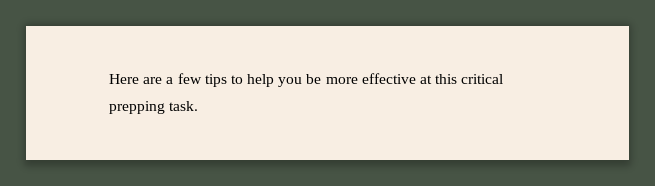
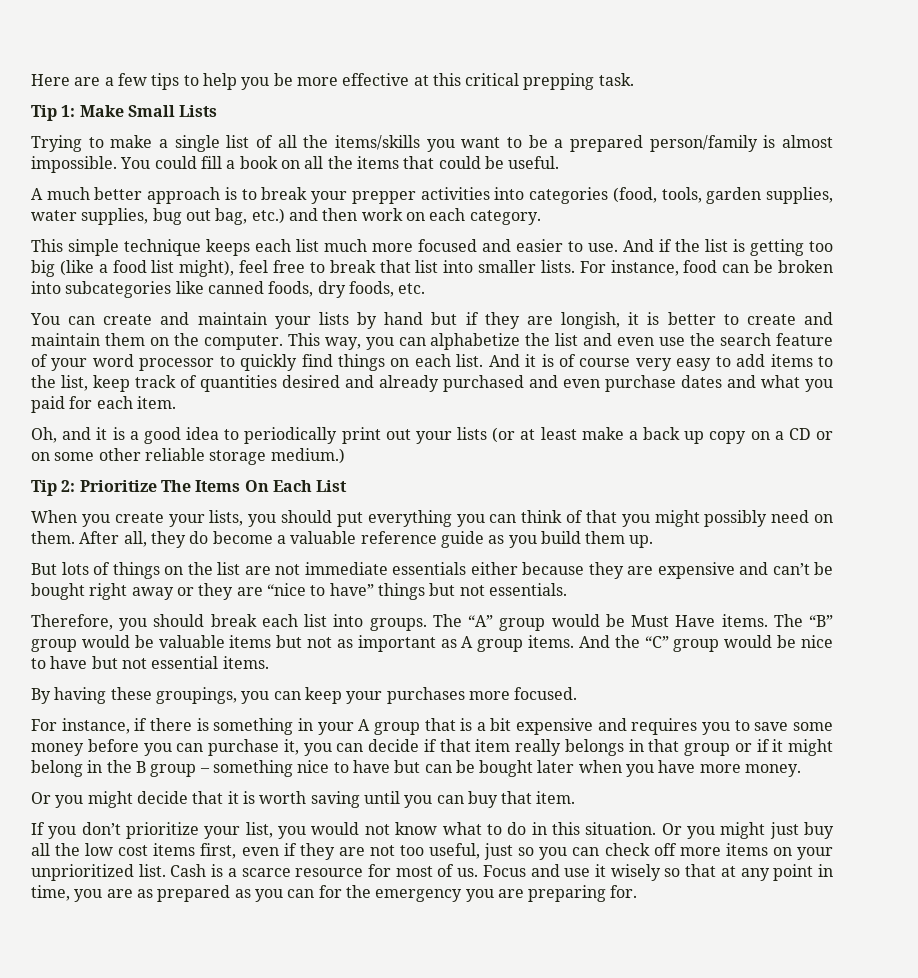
+ Tip 1: Make Small Lists
+ Trying to make a single list of all the items/skills you want to be a prepared person/family is almost impossible. You could fill a book on all the items that could be useful.
+ A much better approach is to break your prepper activities into categories (food, tools, garden supplies, water supplies, bug out bag, etc.) and then work on each category.
+ This simple technique keeps each list much more focused and easier to use. And if the list is getting too big (like a food list might), feel free to break that list into smaller lists. For instance, food can be broken into subcategories like canned foods, dry foods, etc.
+ You can create and maintain your lists by hand but if they are longish, it is better to create and maintain them on the computer. This way, you can alphabetize the list and even use the search feature of your word processor to quickly find things on each list. And it is of course very easy to add items to the list, keep track of quantities desired and already purchased and even purchase dates and what you paid for each item.
+ Oh, and it is a good idea to periodically print out your lists (or at least make a back up copy on a CD or on some other reliable storage medium.)
+ Tip 2: Prioritize The Items On Each List
+ When you create your lists, you should put everything you can think of that you might possibly need on them. After all, they do become a valuable reference guide as you build them up.
+ But lots of things on the list are not immediate essentials either because they are expensive and can’t be bought right away or they are “nice to have” things but not essentials.
+ Therefore, you should break each list into groups. The “A” group would be Must Have items. The “B” group would be valuable items but not as important as A group items. And the “C” group would be nice to have but not essential items.
+ By having these groupings, you can keep your purchases more focused.
+ For instance, if there is something in your A group that is a bit expensive and requires you to save some money before you can purchase it, you can decide if that item really belongs in that group or if it might belong in the B group – something nice to have but can be bought later when you have more money.
+ Or you might decide that it is worth saving until you can buy that item.
+ If you don’t prioritize your list, you would not know what to do in this situation. Or you might just buy all the low cost items first, even if they are not too useful, just so you can check off more items on your unprioritized list. Cash is a scarce resource for most of us. Focus and use it wisely so that at any point in time, you are as prepared as you can for the emergency you are preparing for.

